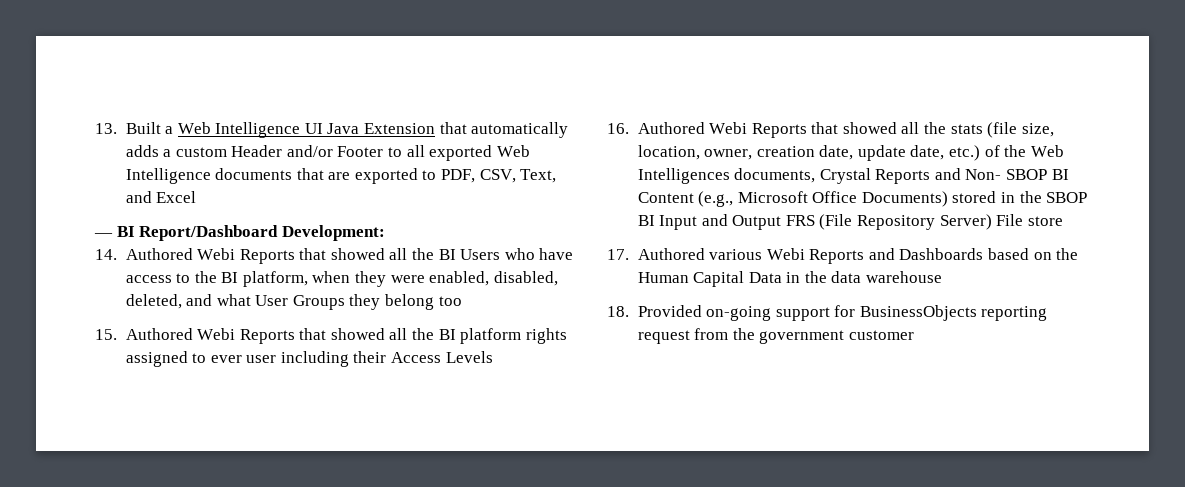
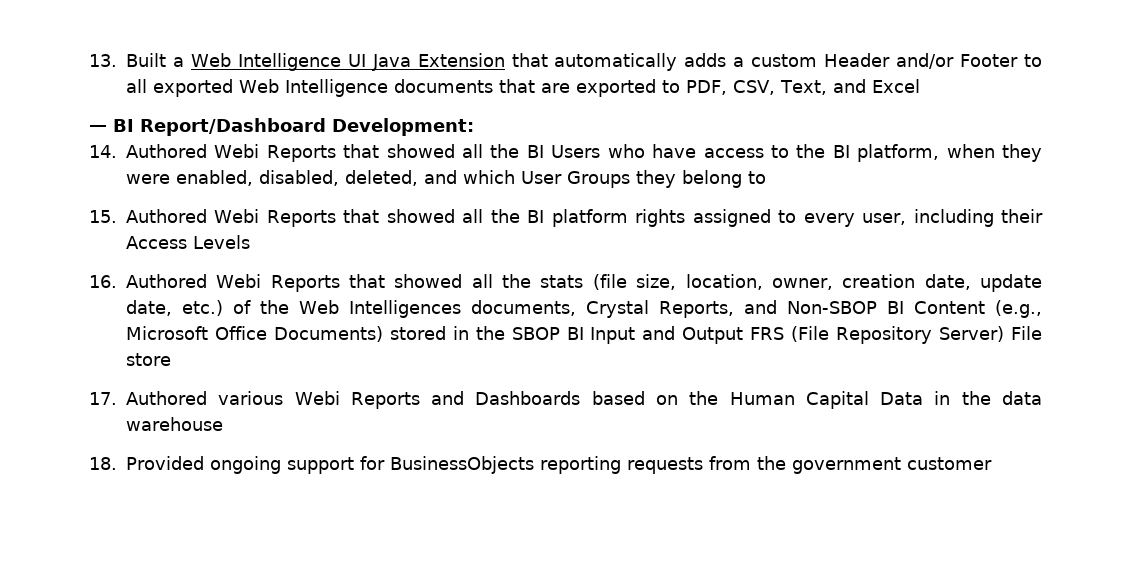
- 14. Authored Webi Reports that showed all the BI Users who have access to the BI platform, when they were enabled, disabled, deleted, and what User Groups they belong too
+ 14. Authored Webi Reports that showed all the BI Users who have access to the BI platform, when they were enabled, disabled, deleted, and which User Groups they belong to
- 15. Authored Webi Reports that showed all the BI platform rights assigned to ever user including their Access Levels
+ 15. Authored Webi Reports that showed all the BI platform rights assigned to every user, including their Access Levels
- 16. Authored Webi Reports that showed all the stats (file size, location, owner, creation date, update date, etc.) of the Web Intelligences documents, Crystal Reports and Non- SBOP BI Content (e.g., Microsoft Office Documents) stored in the SBOP BI Input and Output FRS (File Repository Server) File store
+ 16. Authored Webi Reports that showed all the stats (file size, location, owner, creation date, update date, etc.) of the Web Intelligences documents, Crystal Reports, and Non-SBOP BI Content (e.g., Microsoft Office Documents) stored in the SBOP BI Input and Output FRS (File Repository Server) File store
- 18. Provided on-going support for BusinessObjects reporting request from the government customer
+ 18. Provided ongoing support for BusinessObjects reporting requests from the government customer

